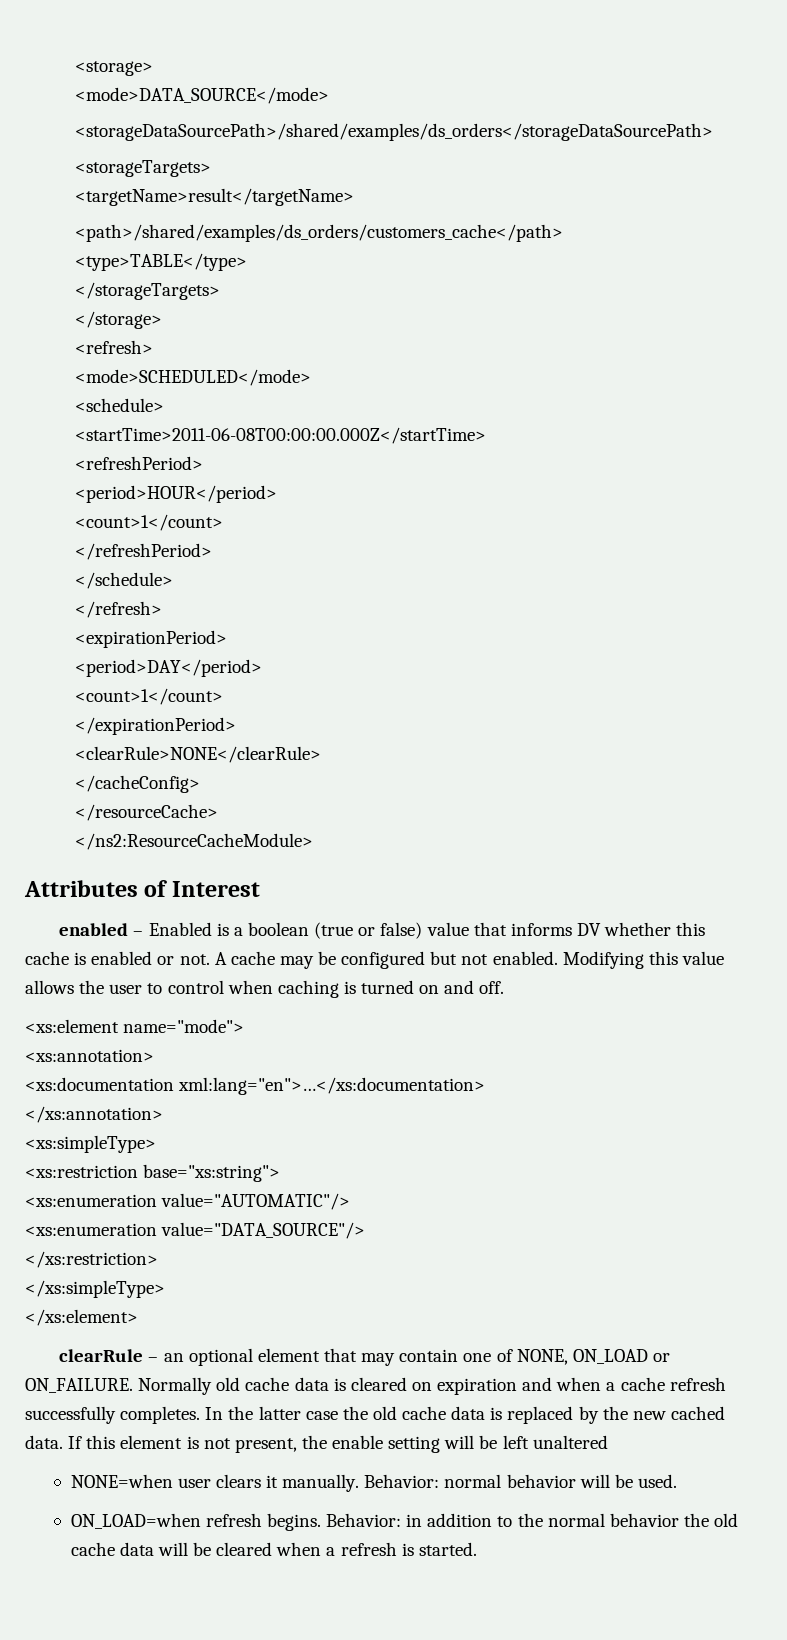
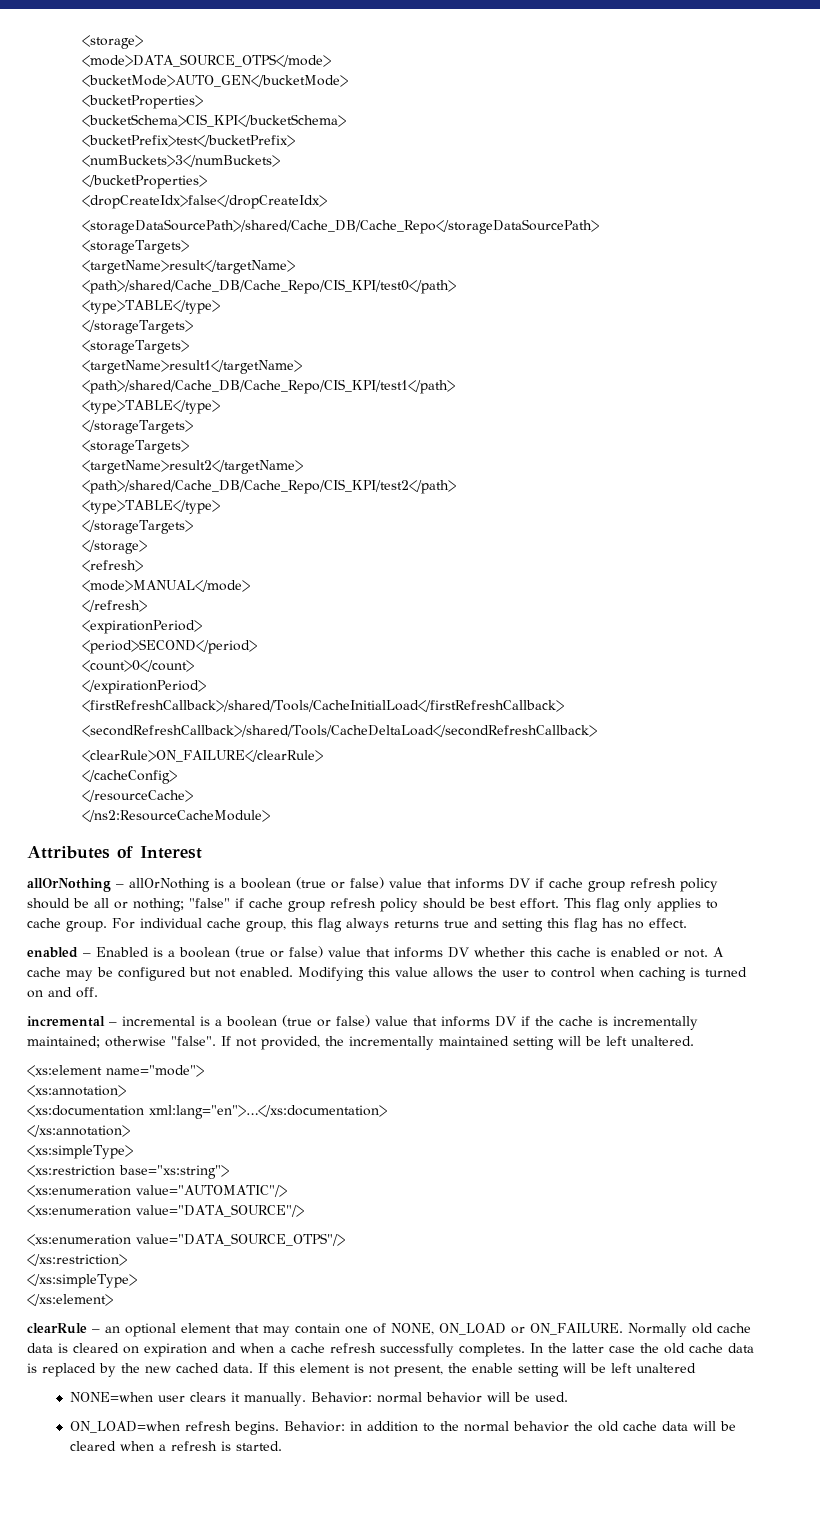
- <mode>DATA_SOURCE</mode>
- <storageDataSourcePath>/shared/examples/ds_orders</storageDataSourcePath>
+ <mode>DATA_SOURCE_OTPS</mode>
+ <bucketMode>AUTO_GEN</bucketMode>
+ <bucketProperties>
+ <bucketSchema>CIS_KPI</bucketSchema>
+ <bucketPrefix>test</bucketPrefix>
+ <numBuckets>3</numBuckets>
+ </bucketProperties>
+ <dropCreateIdx>false</dropCreateIdx>
+ <storageDataSourcePath>/shared/Cache_DB/Cache_Repo</storageDataSourcePath>
  <storageTargets>
  <targetName>result</targetName>
- <path>/shared/examples/ds_orders/customers_cache</path>
+ <path>/shared/Cache_DB/Cache_Repo/CIS_KPI/test0</path>
+ <type>TABLE</type>
+ </storageTargets>
+ <storageTargets>
+ <targetName>result1</targetName>
+ <path>/shared/Cache_DB/Cache_Repo/CIS_KPI/test1</path>
+ <type>TABLE</type>
+ </storageTargets>
+ <storageTargets>
+ <targetName>result2</targetName>
+ <path>/shared/Cache_DB/Cache_Repo/CIS_KPI/test2</path>
  <type>TABLE</type>
  </storageTargets>
  </storage>
  <refresh>
- <mode>SCHEDULED</mode>
- <schedule>
- <startTime>2011-06-08T00:00:00.000Z</startTime>
- <refreshPeriod>
- <period>HOUR</period>
- <count>1</count>
- </refreshPeriod>
- </schedule>
+ <mode>MANUAL</mode>
- <period>DAY</period>
- <count>1</count>
+ <period>SECOND</period>
+ <count>0</count>
- <clearRule>NONE</clearRule>
+ <firstRefreshCallback>/shared/Tools/CacheInitialLoad</firstRefreshCallback>
+ <secondRefreshCallback>/shared/Tools/CacheDeltaLoad</secondRefreshCallback>
+ <clearRule>ON_FAILURE</clearRule>
+ allOrNothing – allOrNothing is a boolean (true or false) value that informs DV if cache group refresh policy should be all or nothing; "false" if cache group refresh policy should be best effort. This flag only applies to cache group. For individual cache group, this flag always returns true and setting this flag has no effect.
+ incremental – incremental is a boolean (true or false) value that informs DV if the cache is incrementally maintained; otherwise "false". If not provided, the incrementally maintained setting will be left unaltered.
+ <xs:enumeration value="DATA_SOURCE_OTPS"/>

